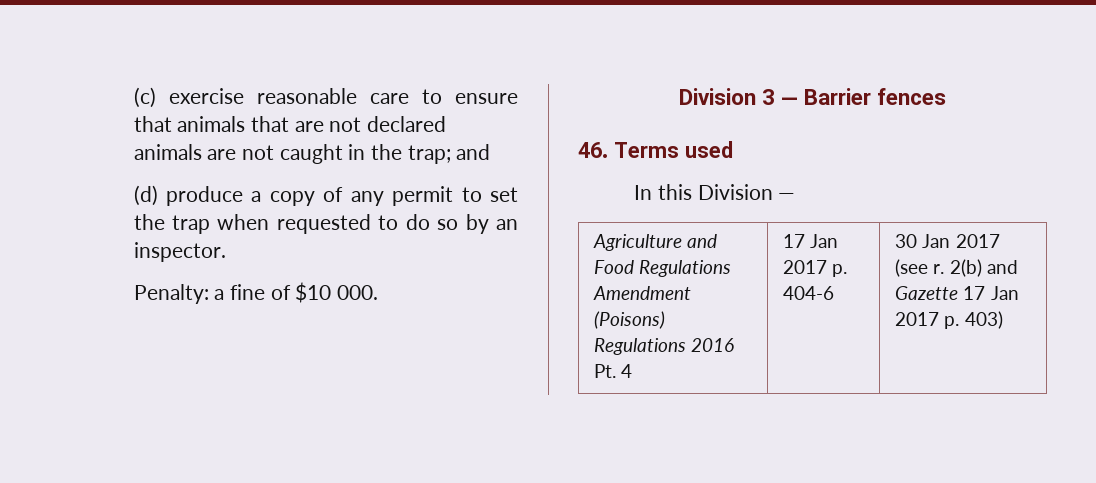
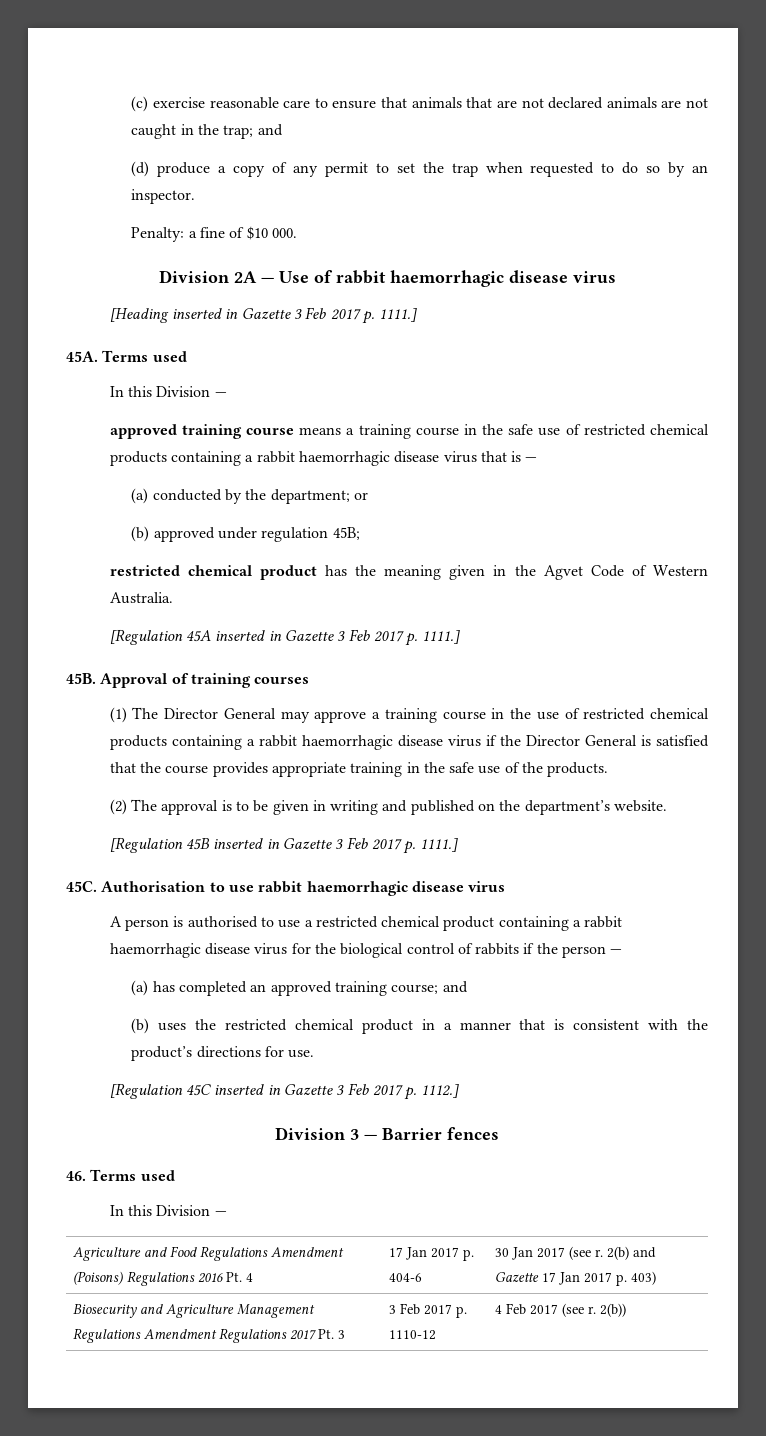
+ Division 2A — Use of rabbit haemorrhagic disease virus
+ [Heading inserted in Gazette 3 Feb 2017 p. 1111.]
+ 45A. Terms used
+ In this Division —
+ approved training course means a training course in the safe use of restricted chemical products containing a rabbit haemorrhagic disease virus that is —
+ (a) conducted by the department; or
+ (b) approved under regulation 45B;
+ restricted chemical product has the meaning given in the Agvet Code of Western Australia.
+ [Regulation 45A inserted in Gazette 3 Feb 2017 p. 1111.]
+ 45B. Approval of training courses
+ (1) The Director General may approve a training course in the use of restricted chemical products containing a rabbit haemorrhagic disease virus if the Director General is satisfied that the course provides appropriate training in the safe use of the products.
+ (2) The approval is to be given in writing and published on the department’s website.
+ [Regulation 45B inserted in Gazette 3 Feb 2017 p. 1111.]
+ 45C. Authorisation to use rabbit haemorrhagic disease virus
+ A person is authorised to use a restricted chemical product containing a rabbit haemorrhagic disease virus for the biological control of rabbits if the person —
+ (a) has completed an approved training course; and
+ (b) uses the restricted chemical product in a manner that is consistent with the product’s directions for use.
+ [Regulation 45C inserted in Gazette 3 Feb 2017 p. 1112.]
+ Biosecurity and Agriculture Management Regulations Amendment Regulations 2017 Pt. 3 | 3 Feb 2017 p. 1110-12 | 4 Feb 2017 (see r. 2(b))

